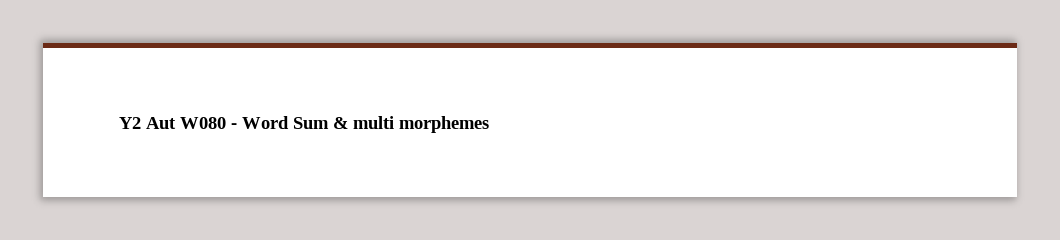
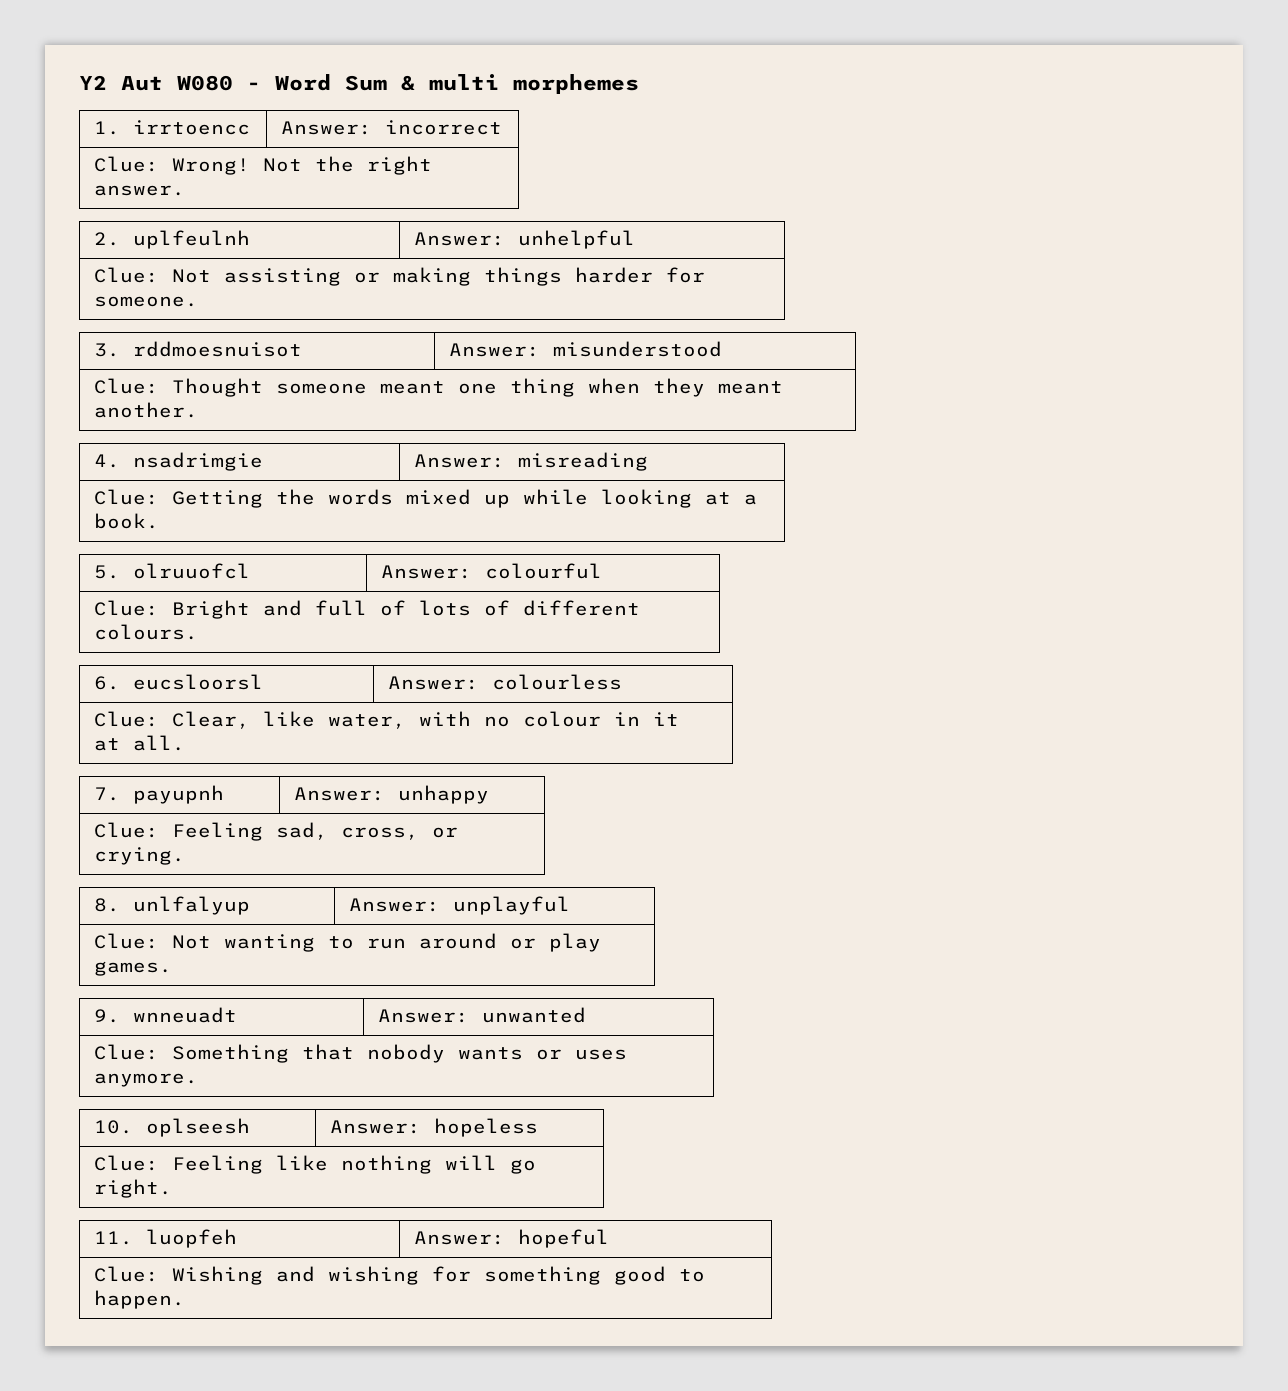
+ 1. irrtoencc | Answer: incorrect
+ Clue: Wrong! Not the right answer.
+ 2. uplfeulnh | Answer: unhelpful
+ Clue: Not assisting or making things harder for someone.
+ 3. rddmoesnuisot | Answer: misunderstood
+ Clue: Thought someone meant one thing when they meant another.
+ 4. nsadrimgie | Answer: misreading
+ Clue: Getting the words mixed up while looking at a book.
+ 5. olruuofcl | Answer: colourful
+ Clue: Bright and full of lots of different colours.
+ 6. eucsloorsl | Answer: colourless
+ Clue: Clear, like water, with no colour in it at all.
+ 7. payupnh | Answer: unhappy
+ Clue: Feeling sad, cross, or crying.
+ 8. unlfalyup | Answer: unplayful
+ Clue: Not wanting to run around or play games.
+ 9. wnneuadt | Answer: unwanted
+ Clue: Something that nobody wants or uses anymore.
+ 10. oplseesh | Answer: hopeless
+ Clue: Feeling like nothing will go right.
+ 11. luopfeh | Answer: hopeful
+ Clue: Wishing and wishing for something good to happen.

